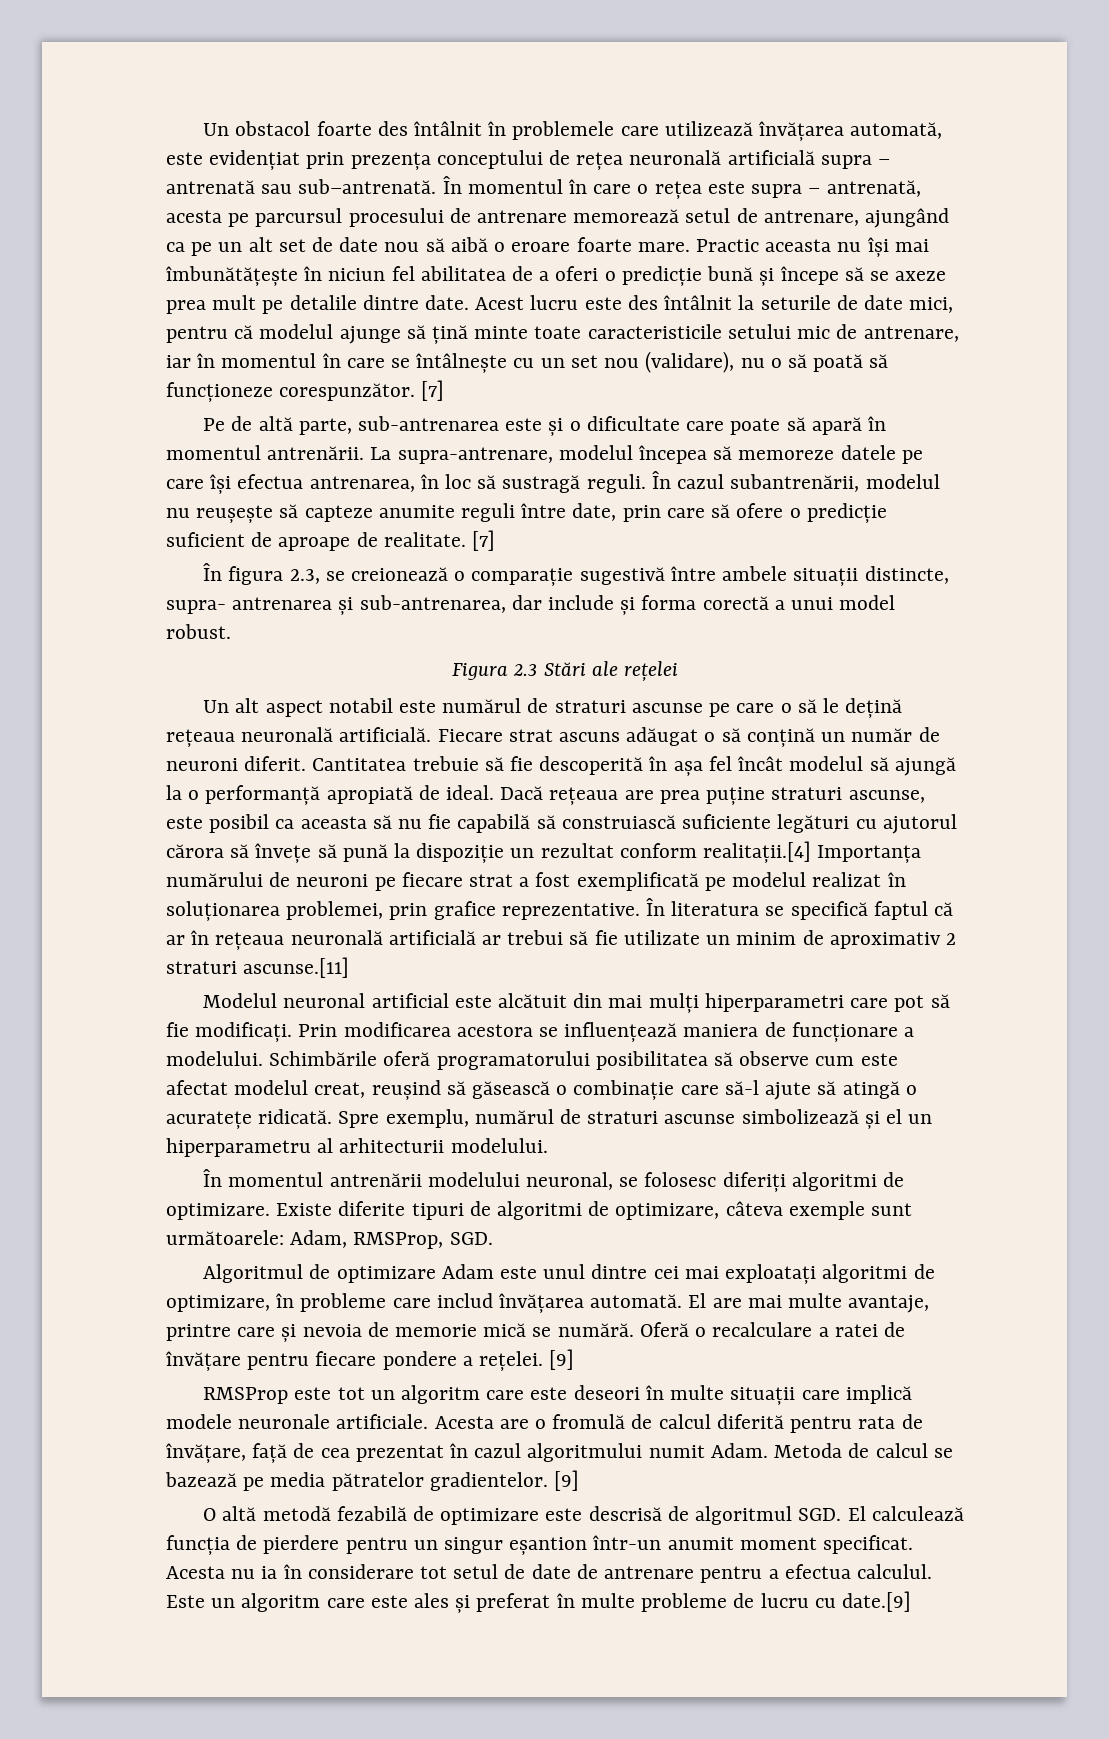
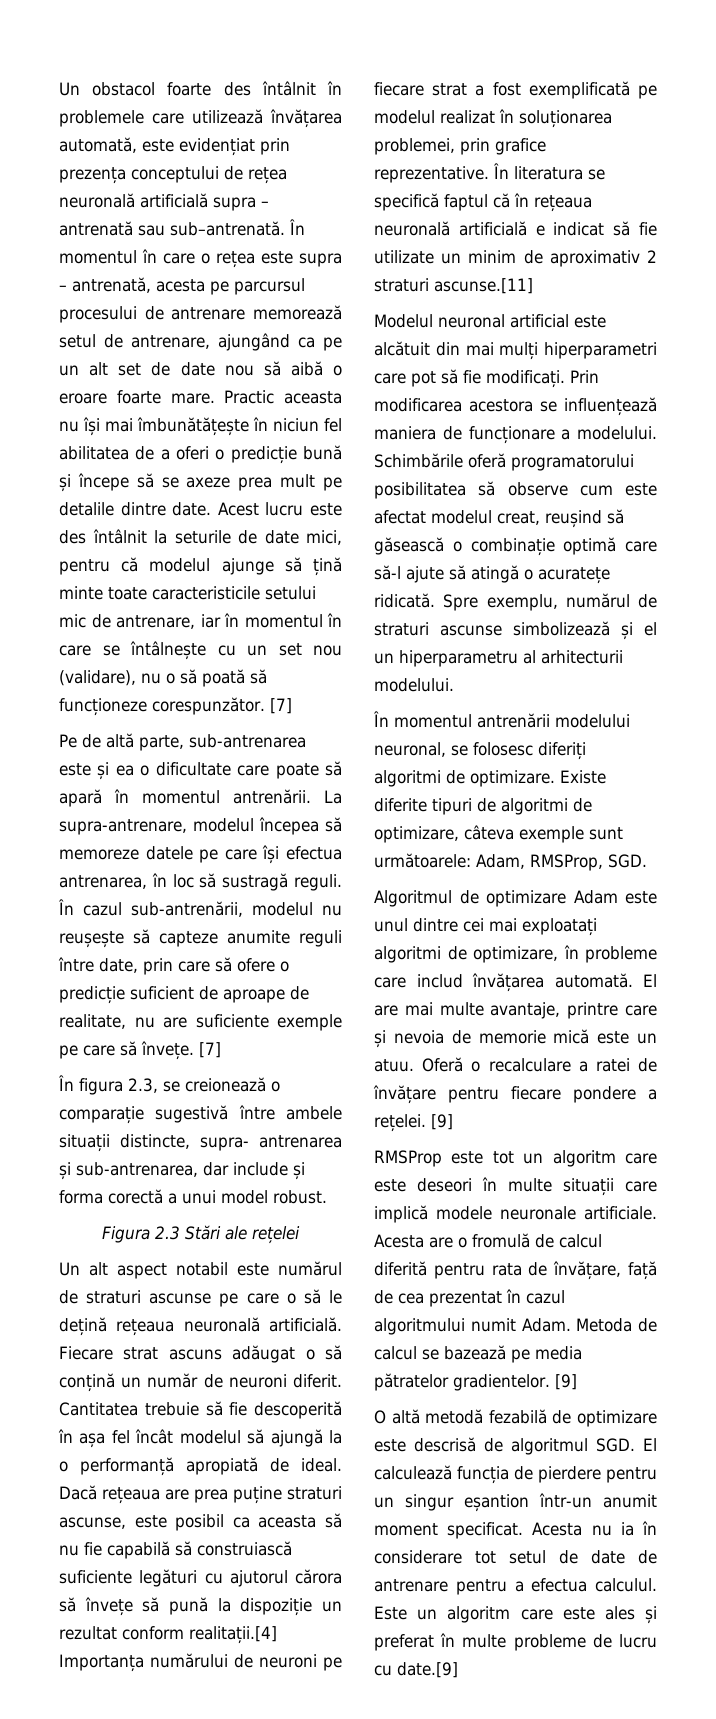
- Pe de altă parte, sub-antrenarea este și o dificultate care poate să apară în momentul antrenării.
+ Pe de altă parte, sub-antrenarea este și ea o dificultate care poate să apară în momentul antrenării.
- În cazul subantrenării, modelul nu reușește să capteze anumite reguli între date, prin care să ofere o predicție suficient de aproape de realitate.
+ În cazul sub-antrenării, modelul nu reușește să capteze anumite reguli între date, prin care să ofere o predicție suficient de aproape de realitate, nu are suficiente exemple pe care să învețe.
- În literatura se specifică faptul că ar în rețeaua neuronală artificială ar trebui să fie utilizate un minim de aproximativ 2 straturi ascunse.[11]
+ În literatura se specifică faptul că în rețeaua neuronală artificială e indicat să fie utilizate un minim de aproximativ 2 straturi ascunse.[11]
- Schimbările oferă programatorului posibilitatea să observe cum este afectat modelul creat, reușind să găsească o combinație care să-l ajute să atingă o acuratețe ridicată.
+ Schimbările oferă programatorului posibilitatea să observe cum este afectat modelul creat, reușind să găsească o combinație optimă care să-l ajute să atingă o acuratețe ridicată.
- El are mai multe avantaje, printre care și nevoia de memorie mică se numără.
+ El are mai multe avantaje, printre care și nevoia de memorie mică este un atuu.

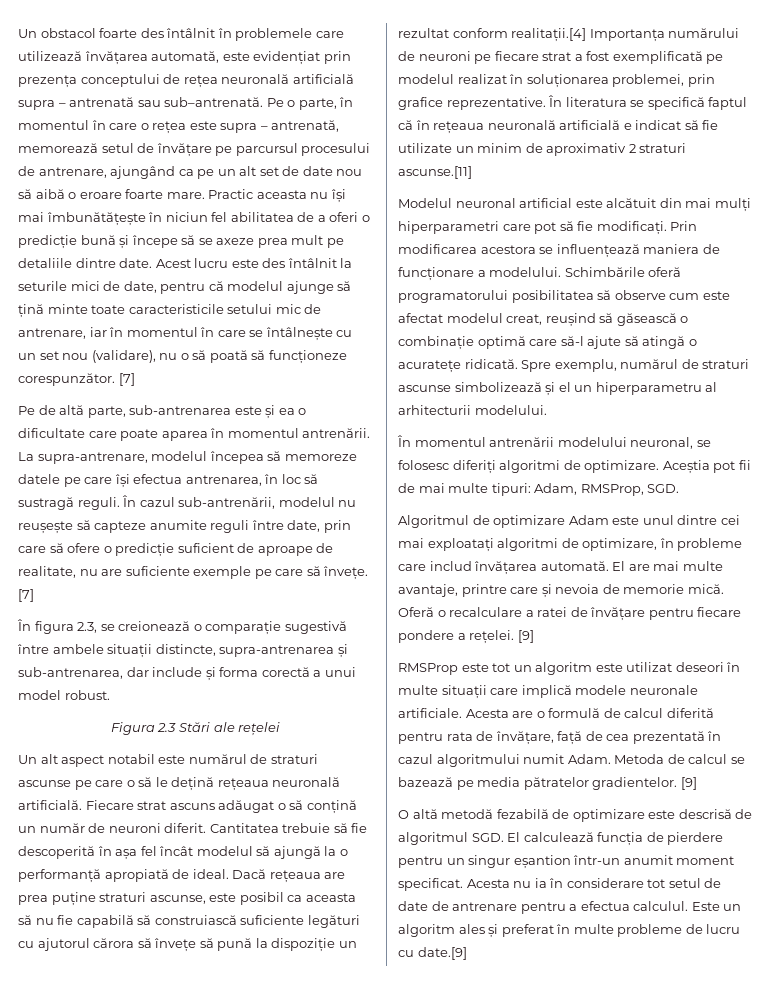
- În momentul în care o rețea este supra – antrenată, acesta pe parcursul procesului de antrenare memorează setul de antrenare, ajungând ca pe un alt set de date nou să aibă o eroare foarte mare.
+ Pe o parte, în momentul în care o rețea este supra – antrenată, memorează setul de învățare pe parcursul procesului de antrenare, ajungând ca pe un alt set de date nou să aibă o eroare foarte mare.
- Practic aceasta nu își mai îmbunătățește în niciun fel abilitatea de a oferi o predicție bună și începe să se axeze prea mult pe detalile dintre date.
+ Practic aceasta nu își mai îmbunătățește în niciun fel abilitatea de a oferi o predicție bună și începe să se axeze prea mult pe detaliile dintre date.
- Acest lucru este des întâlnit la seturile de date mici, pentru că modelul ajunge să țină minte toate caracteristicile setului mic de antrenare, iar în momentul în care se întâlnește cu un set nou (validare), nu o să poată să funcționeze corespunzător.
+ Acest lucru este des întâlnit la seturile mici de date, pentru că modelul ajunge să țină minte toate caracteristicile setului mic de antrenare, iar în momentul în care se întâlnește cu un set nou (validare), nu o să poată să funcționeze corespunzător.
- Pe de altă parte, sub-antrenarea este și ea o dificultate care poate să apară în momentul antrenării.
+ Pe de altă parte, sub-antrenarea este și ea o dificultate care poate aparea în momentul antrenării.
- În figura 2.3, se creionează o comparație sugestivă între ambele situații distincte, supra- antrenarea și sub-antrenarea, dar include și forma corectă a unui model robust.
+ În figura 2.3, se creionează o comparație sugestivă între ambele situații distincte, supra-antrenarea și sub-antrenarea, dar include și forma corectă a unui model robust.
- Existe diferite tipuri de algoritmi de optimizare, câteva exemple sunt următoarele: Adam, RMSProp, SGD.
+ Aceștia pot fii de mai multe tipuri: Adam, RMSProp, SGD.
- El are mai multe avantaje, printre care și nevoia de memorie mică este un atuu.
+ El are mai multe avantaje, printre care și nevoia de memorie mică.
- RMSProp este tot un algoritm care este deseori în multe situații care implică modele neuronale artificiale.
+ RMSProp este tot un algoritm este utilizat deseori în multe situații care implică modele neuronale artificiale.
- Acesta are o fromulă de calcul diferită pentru rata de învățare, față de cea prezentat în cazul algoritmului numit Adam.
+ Acesta are o formulă de calcul diferită pentru rata de învățare, față de cea prezentată în cazul algoritmului numit Adam.
- Este un algoritm care este ales și preferat în multe probleme de lucru cu date.[9]
+ Este un algoritm ales și preferat în multe probleme de lucru cu date.[9]

